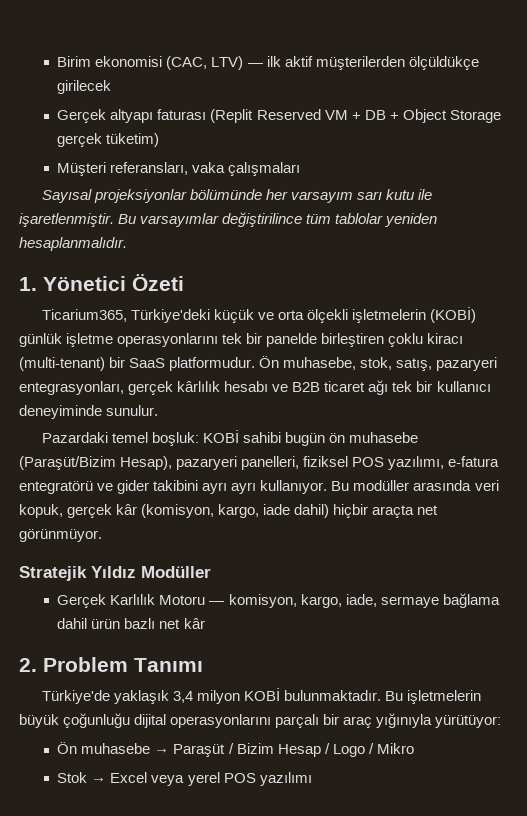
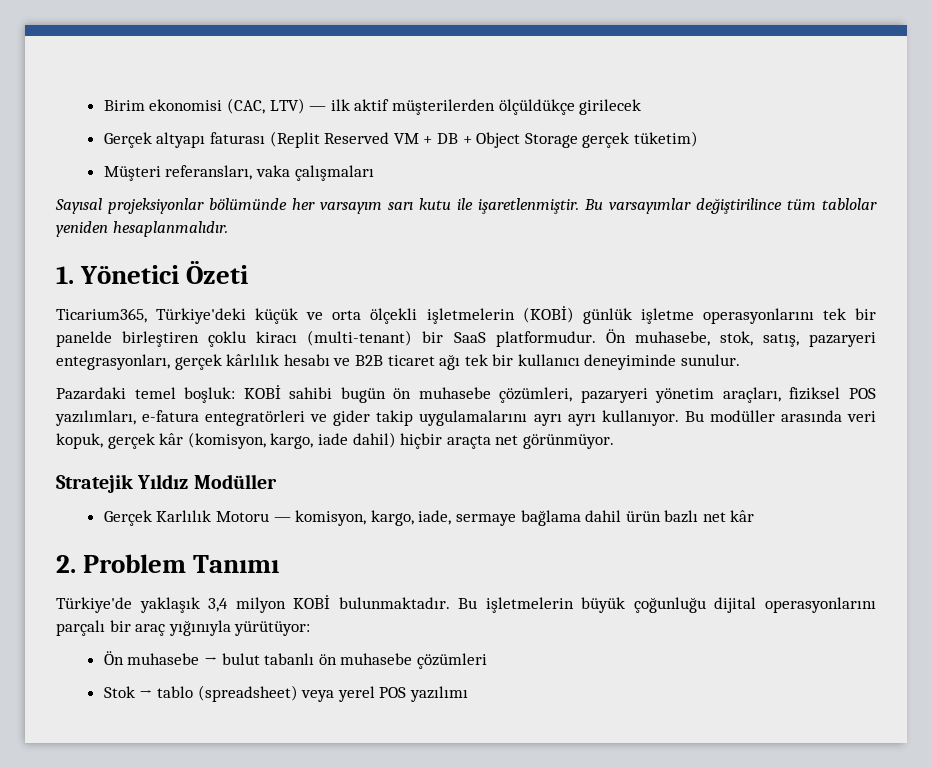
- Pazardaki temel boşluk: KOBİ sahibi bugün ön muhasebe (Paraşüt/Bizim Hesap), pazaryeri panelleri, fiziksel POS yazılımı, e-fatura entegratörü ve gider takibini ayrı ayrı kullanıyor.
+ Pazardaki temel boşluk: KOBİ sahibi bugün ön muhasebe çözümleri, pazaryeri yönetim araçları, fiziksel POS yazılımları, e-fatura entegratörleri ve gider takip uygulamalarını ayrı ayrı kullanıyor.
- Ön muhasebe → Paraşüt / Bizim Hesap / Logo / Mikro
+ Ön muhasebe → bulut tabanlı ön muhasebe çözümleri
- Stok → Excel veya yerel POS yazılımı
+ Stok → tablo (spreadsheet) veya yerel POS yazılımı

